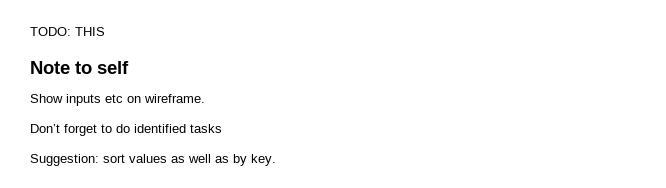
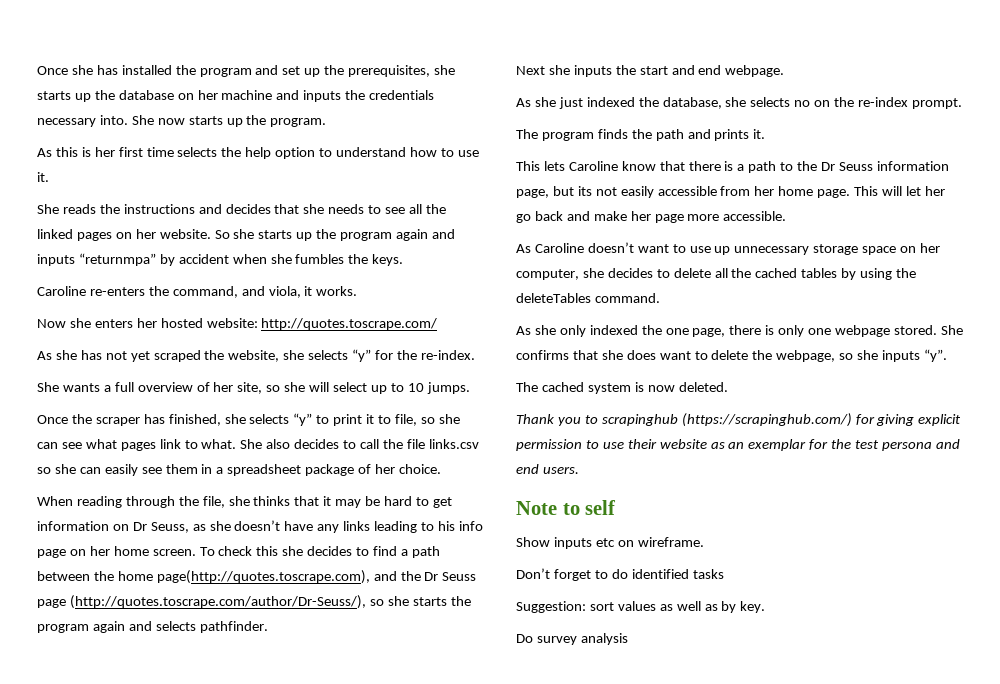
- TODO: THIS
+ Once she has installed the program and set up the prerequisites, she starts up the database on her machine and inputs the credentials necessary into. She now starts up the program.
+ As this is her first time selects the help option to understand how to use it.
+ She reads the instructions and decides that she needs to see all the linked pages on her website. So she starts up the program again and inputs “returnmpa” by accident when she fumbles the keys.
+ Caroline re-enters the command, and viola, it works.
+ Now she enters her hosted website: http://quotes.toscrape.com/
+ As she has not yet scraped the website, she selects “y” for the re-index.
+ She wants a full overview of her site, so she will select up to 10 jumps.
+ Once the scraper has finished, she selects “y” to print it to file, so she can see what pages link to what. She also decides to call the file links.csv so she can easily see them in a spreadsheet package of her choice.
+ When reading through the file, she thinks that it may be hard to get information on Dr Seuss, as she doesn’t have any links leading to his info page on her home screen. To check this she decides to find a path between the home page(http://quotes.toscrape.com), and the Dr Seuss page (http://quotes.toscrape.com/author/Dr-Seuss/), so she starts the program again and selects pathfinder.
+ Next she inputs the start and end webpage.
+ As she just indexed the database, she selects no on the re-index prompt.
+ The program finds the path and prints it.
+ This lets Caroline know that there is a path to the Dr Seuss information page, but its not easily accessible from her home page. This will let her go back and make her page more accessible.
+ As Caroline doesn’t want to use up unnecessary storage space on her computer, she decides to delete all the cached tables by using the deleteTables command.
+ As she only indexed the one page, there is only one webpage stored. She confirms that she does want to delete the webpage, so she inputs “y”.
+ The cached system is now deleted.
+ Thank you to scrapinghub (https://scrapinghub.com/) for giving explicit permission to use their website as an exemplar for the test persona and end users.
+ Do survey analysis

